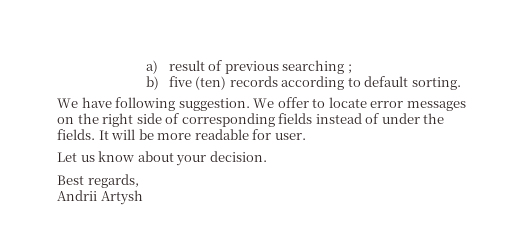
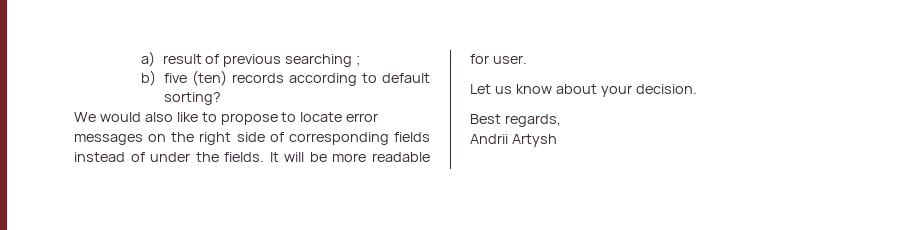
- b) five (ten) records according to default sorting.
- We have following suggestion. We offer to locate error messages on the right side of corresponding fields instead of under the fields.
+ b) five (ten) records according to default sorting?
+ We would also like to propose to locate error messages on the right side of corresponding fields instead of under the fields.

